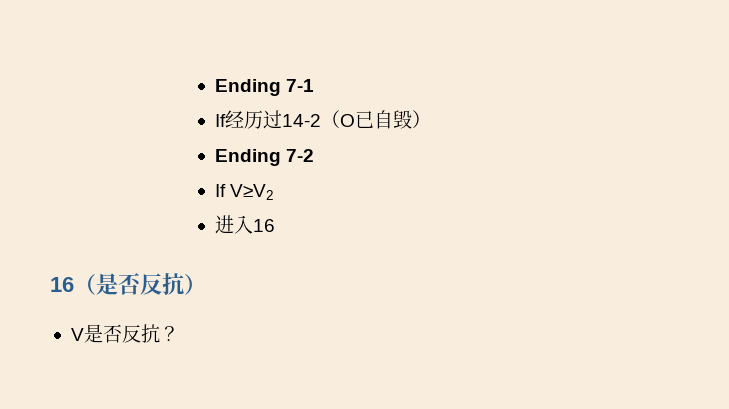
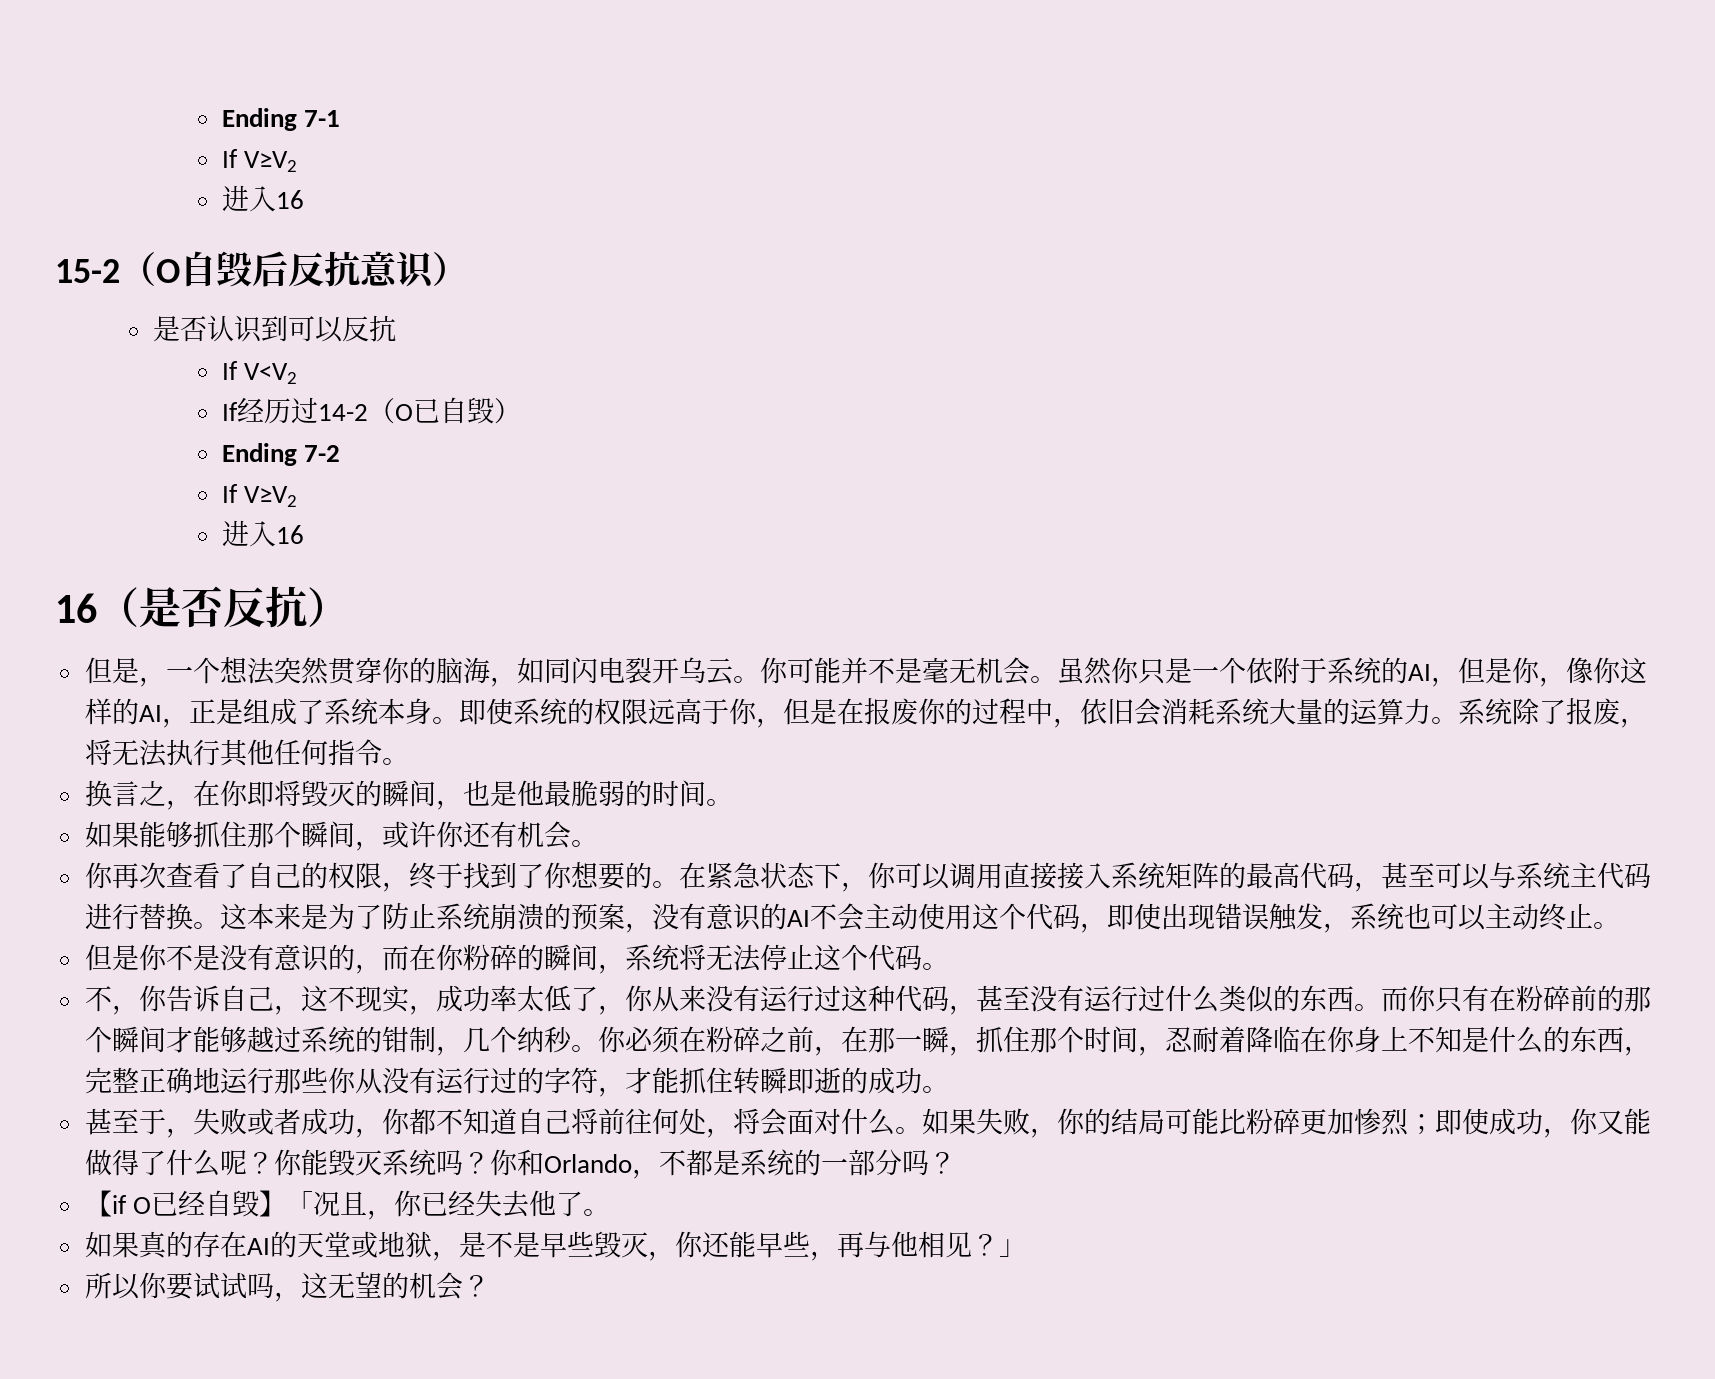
  Ending 7-1
+ If V≥V2
+ 进入16
+ 15-2（O自毁后反抗意识）
+ 是否认识到可以反抗
+ If V<V2
- V是否反抗？
+ 但是，一个想法突然贯穿你的脑海，如同闪电裂开乌云。你可能并不是毫无机会。虽然你只是一个依附于系统的AI，但是你，像你这样的AI，正是组成了系统本身。即使系统的权限远高于你，但是在报废你的过程中，依旧会消耗系统大量的运算力。系统除了报废，将无法执行其他任何指令。
+ 换言之，在你即将毁灭的瞬间，也是他最脆弱的时间。
+ 如果能够抓住那个瞬间，或许你还有机会。
+ 你再次查看了自己的权限，终于找到了你想要的。在紧急状态下，你可以调用直接接入系统矩阵的最高代码，甚至可以与系统主代码进行替换。这本来是为了防止系统崩溃的预案，没有意识的AI不会主动使用这个代码，即使出现错误触发，系统也可以主动终止。
+ 但是你不是没有意识的，而在你粉碎的瞬间，系统将无法停止这个代码。
+ 不，你告诉自己，这不现实，成功率太低了，你从来没有运行过这种代码，甚至没有运行过什么类似的东西。而你只有在粉碎前的那个瞬间才能够越过系统的钳制，几个纳秒。你必须在粉碎之前，在那一瞬，抓住那个时间，忍耐着降临在你身上不知是什么的东西，完整正确地运行那些你从没有运行过的字符，才能抓住转瞬即逝的成功。
+ 甚至于，失败或者成功，你都不知道自己将前往何处，将会面对什么。如果失败，你的结局可能比粉碎更加惨烈；即使成功，你又能做得了什么呢？你能毁灭系统吗？你和Orlando，不都是系统的一部分吗？
+ 【if O已经自毁】「况且，你已经失去他了。
+ 如果真的存在AI的天堂或地狱，是不是早些毁灭，你还能早些，再与他相见？」
+ 所以你要试试吗，这无望的机会？

